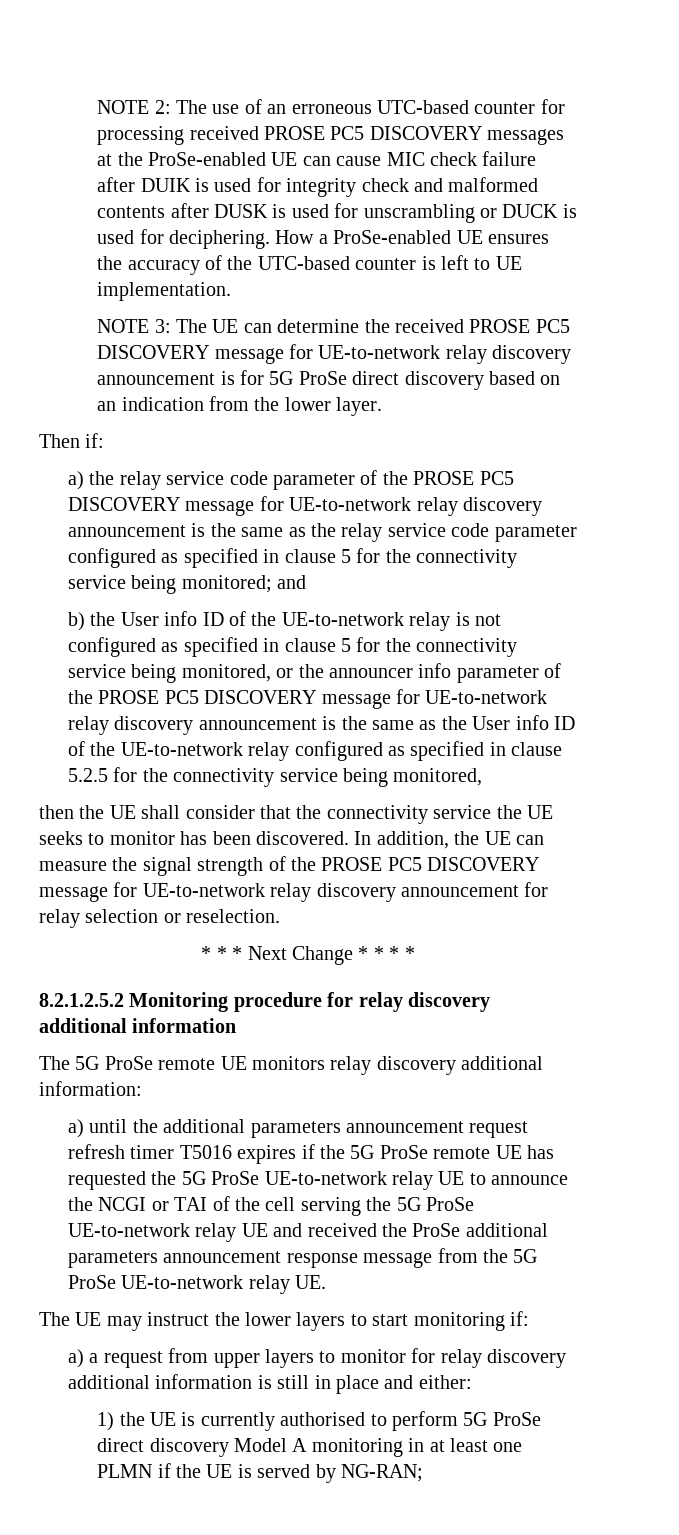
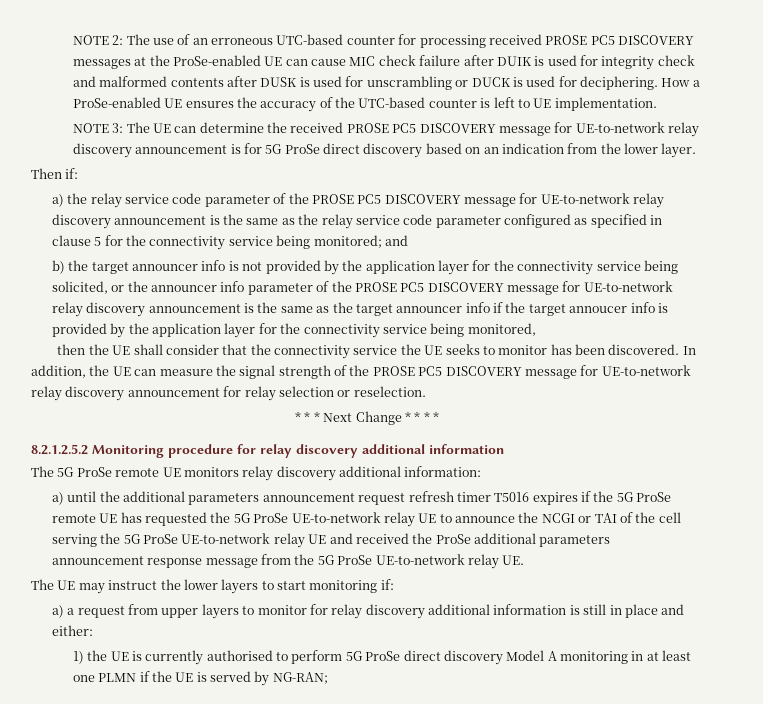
- b) the User info ID of the UE-to-network relay is not configured as specified in clause 5 for the connectivity service being monitored, or the announcer info parameter of the PROSE PC5 DISCOVERY message for UE-to-network relay discovery announcement is the same as the User info ID of the UE-to-network relay configured as specified in clause 5.2.5 for the connectivity service being monitored,
+ b) the target announcer info is not provided by the application layer for the connectivity service being solicited, or the announcer info parameter of the PROSE PC5 DISCOVERY message for UE-to-network relay discovery announcement is the same as the target announcer info if the target annoucer info is provided by the application layer for the connectivity service being monitored,

